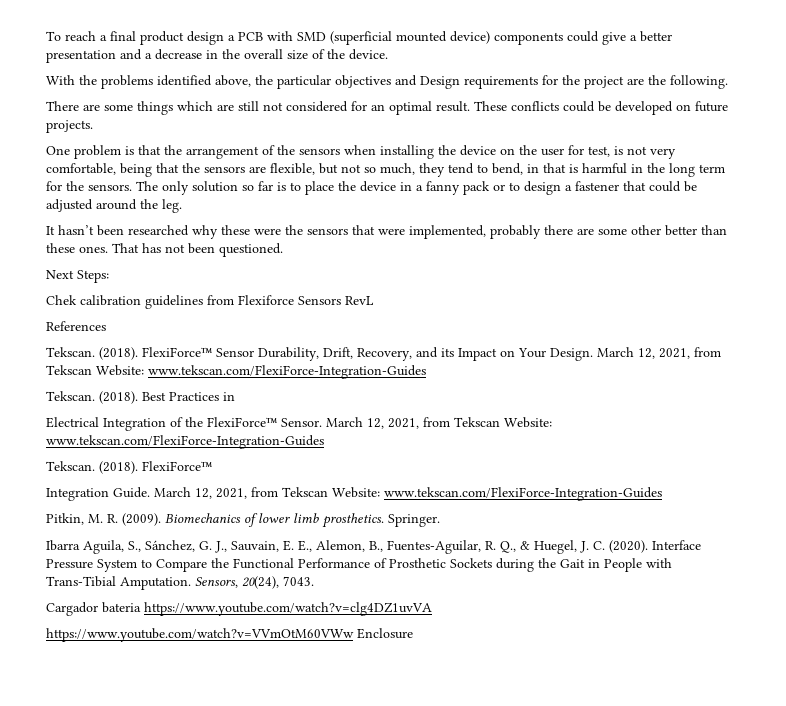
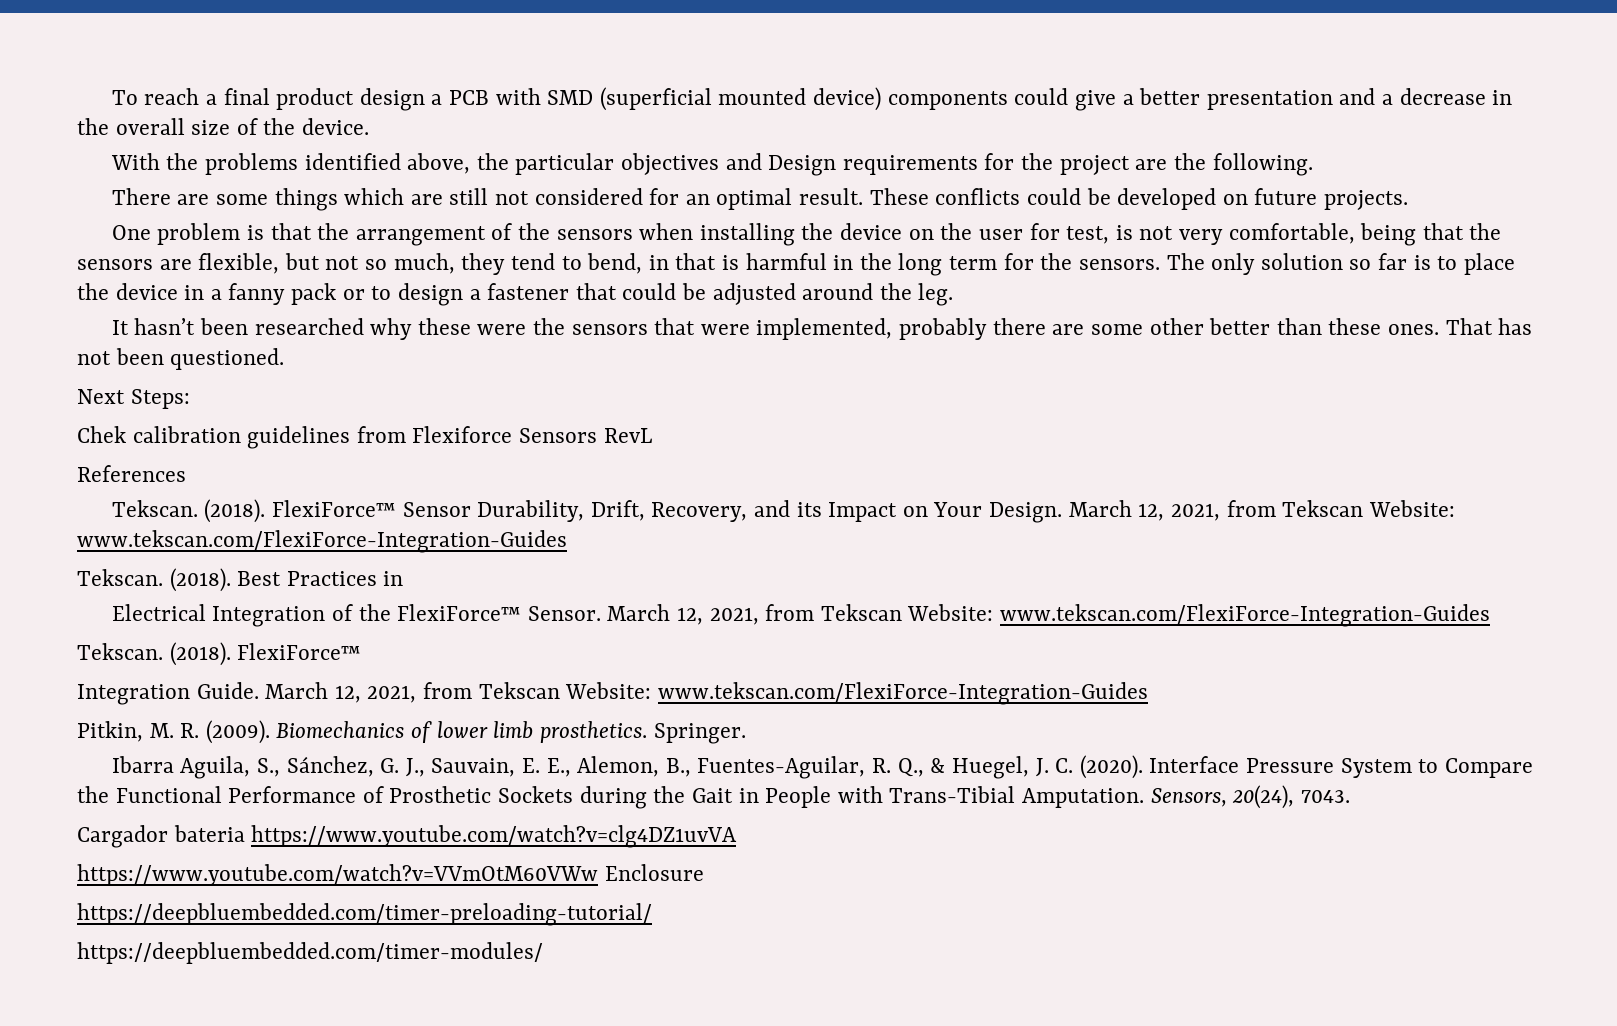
+ https://deepbluembedded.com/timer-preloading-tutorial/
+ https://deepbluembedded.com/timer-modules/

